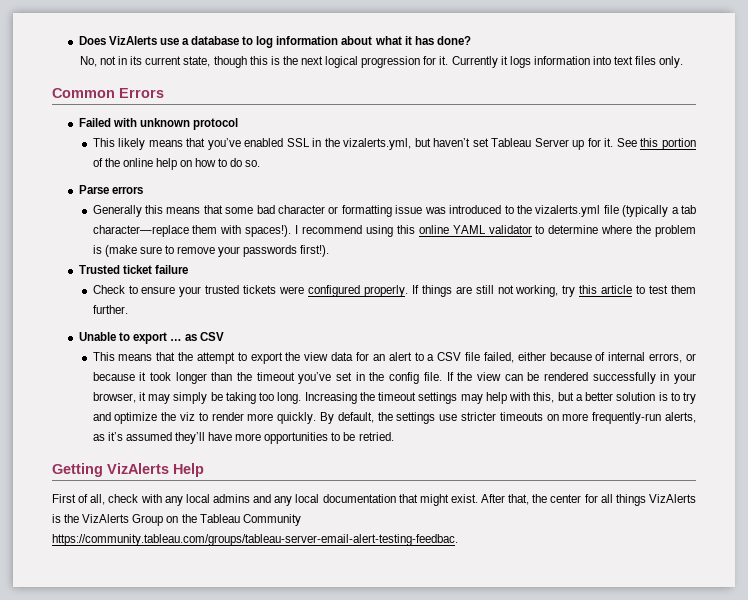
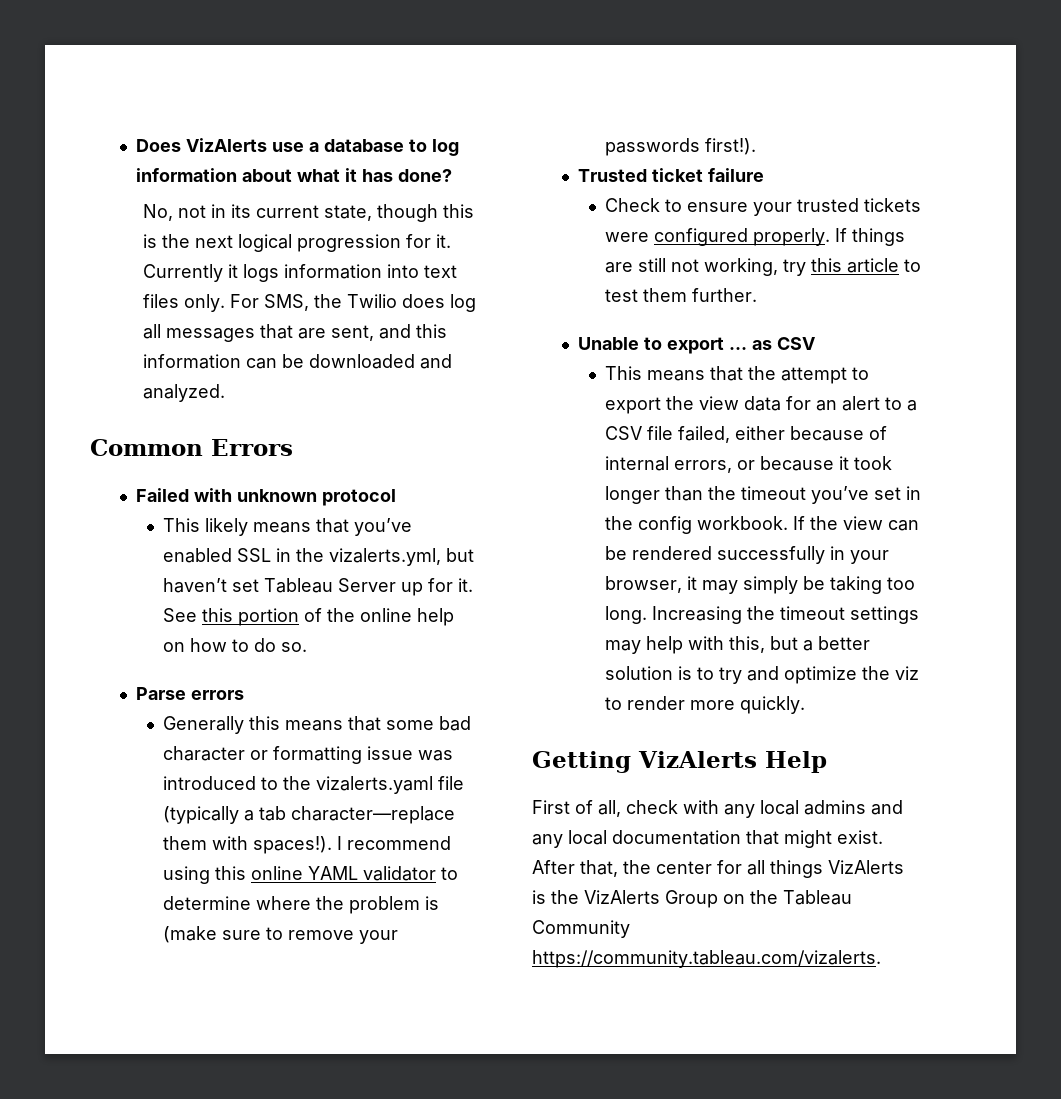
+ For SMS, the Twilio does log all messages that are sent, and this information can be downloaded and analyzed.
- Generally this means that some bad character or formatting issue was introduced to the vizalerts.yml file (typically a tab character—replace them with spaces!).
+ Generally this means that some bad character or formatting issue was introduced to the vizalerts.yaml file (typically a tab character—replace them with spaces!).
- This means that the attempt to export the view data for an alert to a CSV file failed, either because of internal errors, or because it took longer than the timeout you’ve set in the config file.
+ This means that the attempt to export the view data for an alert to a CSV file failed, either because of internal errors, or because it took longer than the timeout you’ve set in the config workbook.
- By default, the settings use stricter timeouts on more frequently-run alerts, as it’s assumed they’ll have more opportunities to be retried.
- After that, the center for all things VizAlerts is the VizAlerts Group on the Tableau Community https://community.tableau.com/groups/tableau-server-email-alert-testing-feedbac.
+ After that, the center for all things VizAlerts is the VizAlerts Group on the Tableau Community https://community.tableau.com/vizalerts.

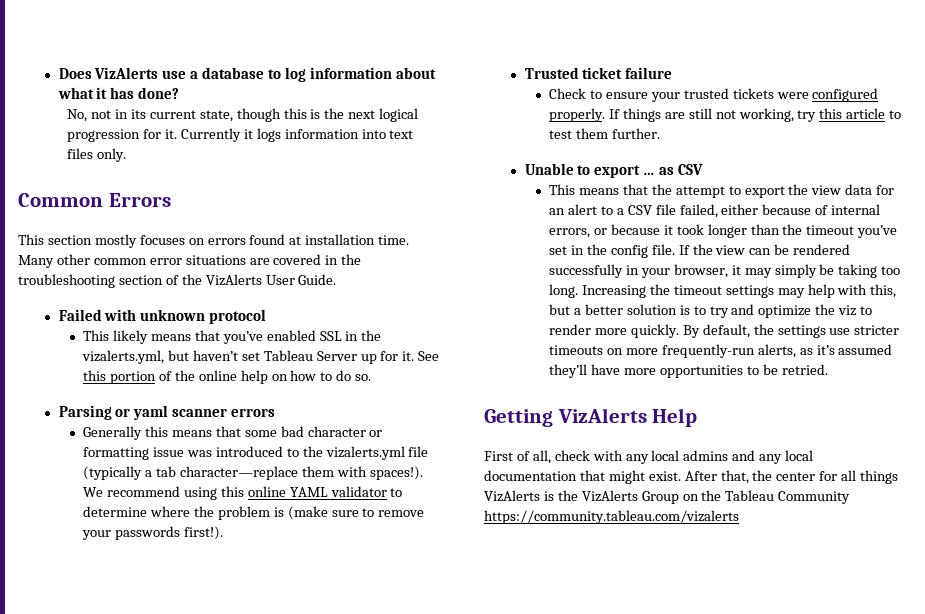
- Currently it logs information into text files only. For SMS, the Twilio does log all messages that are sent, and this information can be downloaded and analyzed.
+ Currently it logs information into text files only.
  Common Errors
+ This section mostly focuses on errors found at installation time. Many other common error situations are covered in the troubleshooting section of the VizAlerts User Guide.
- Parse errors
+ Parsing or yaml scanner errors
- Generally this means that some bad character or formatting issue was introduced to the vizalerts.yaml file (typically a tab character—replace them with spaces!).
+ Generally this means that some bad character or formatting issue was introduced to the vizalerts.yml file (typically a tab character—replace them with spaces!).
- I recommend using this online YAML validator to determine where the problem is (make sure to remove your passwords first!).
+ We recommend using this online YAML validator to determine where the problem is (make sure to remove your passwords first!).
- This means that the attempt to export the view data for an alert to a CSV file failed, either because of internal errors, or because it took longer than the timeout you’ve set in the config workbook.
+ This means that the attempt to export the view data for an alert to a CSV file failed, either because of internal errors, or because it took longer than the timeout you’ve set in the config file.
+ By default, the settings use stricter timeouts on more frequently-run alerts, as it’s assumed they’ll have more opportunities to be retried.
- After that, the center for all things VizAlerts is the VizAlerts Group on the Tableau Community https://community.tableau.com/vizalerts.
+ After that, the center for all things VizAlerts is the VizAlerts Group on the Tableau Community https://community.tableau.com/vizalerts

